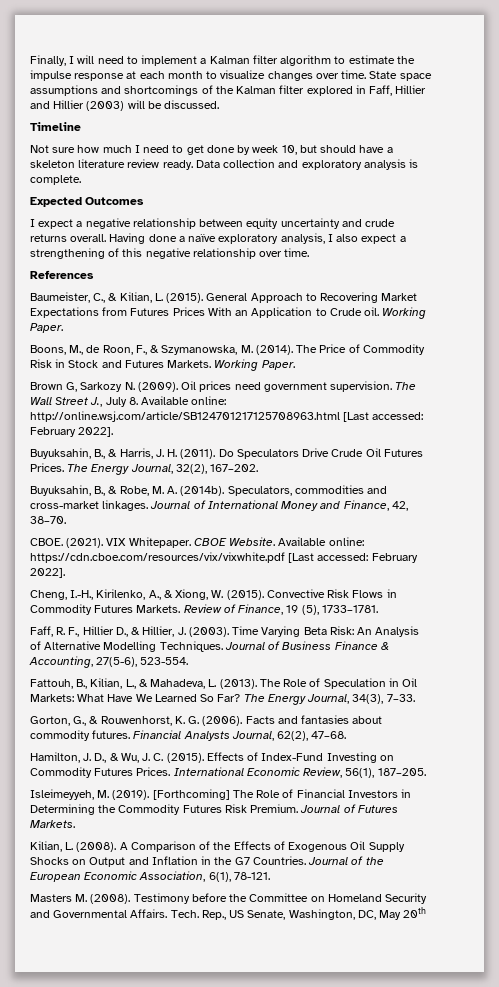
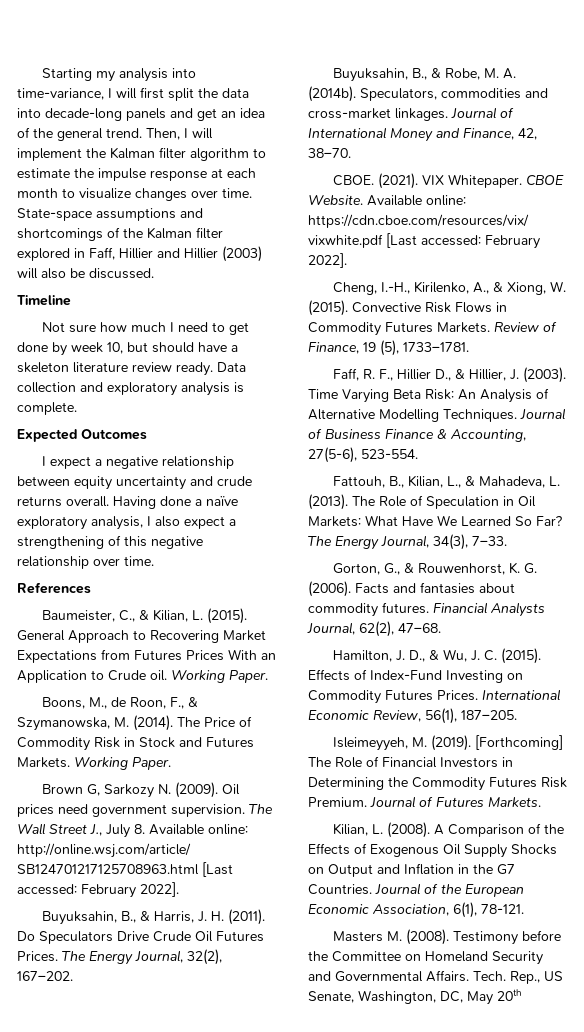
- Finally, I will need to implement a Kalman filter algorithm to estimate the impulse response at each month to visualize changes over time.
+ Starting my analysis into time-variance, I will first split the data into decade-long panels and get an idea of the general trend. Then, I will implement the Kalman filter algorithm to estimate the impulse response at each month to visualize changes over time.
- State space assumptions and shortcomings of the Kalman filter explored in Faff, Hillier and Hillier (2003) will be discussed.
+ State-space assumptions and shortcomings of the Kalman filter explored in Faff, Hillier and Hillier (2003) will also be discussed.

